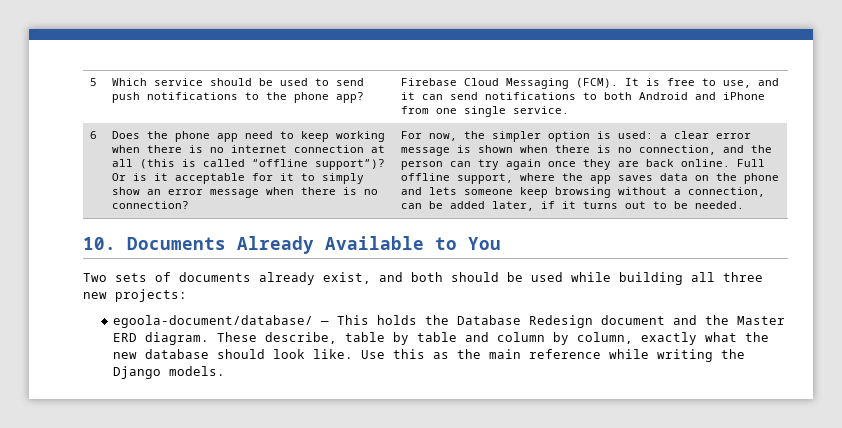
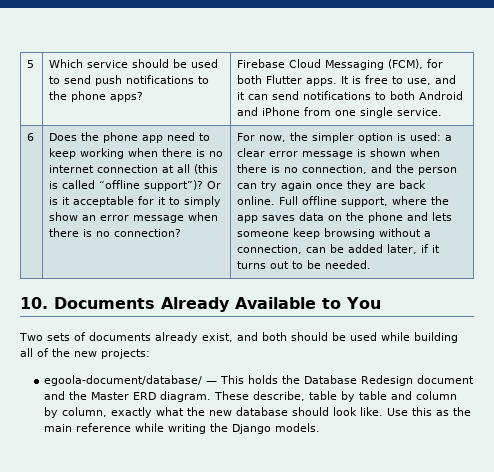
- Which service should be used to send push notifications to the phone app?
+ Which service should be used to send push notifications to the phone apps?
- Firebase Cloud Messaging (FCM).
+ Firebase Cloud Messaging (FCM), for both Flutter apps.
- Two sets of documents already exist, and both should be used while building all three new projects:
+ Two sets of documents already exist, and both should be used while building all of the new projects:

